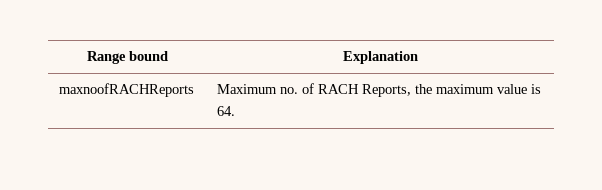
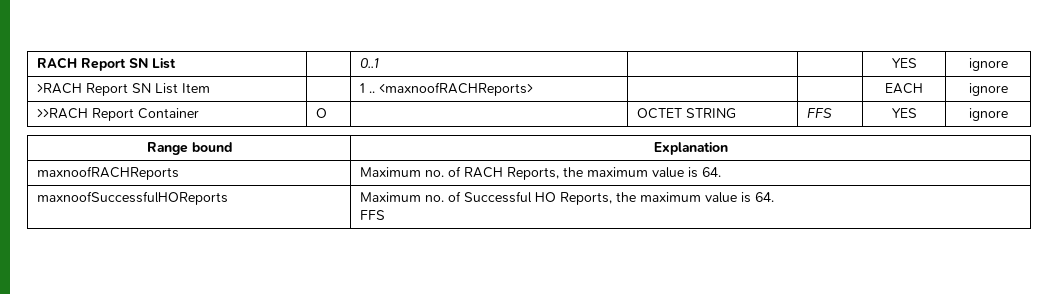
+ RACH Report SN List | | 0..1 | | | YES | ignore
+ >RACH Report SN List Item | | 1 .. <maxnoofRACHReports> | | | EACH | ignore
+ >>RACH Report Container | O | | OCTET STRING | FFS | YES | ignore
+ maxnoofSuccessfulHOReports | Maximum no. of Successful HO Reports, the maximum value is 64.
+ FFS

